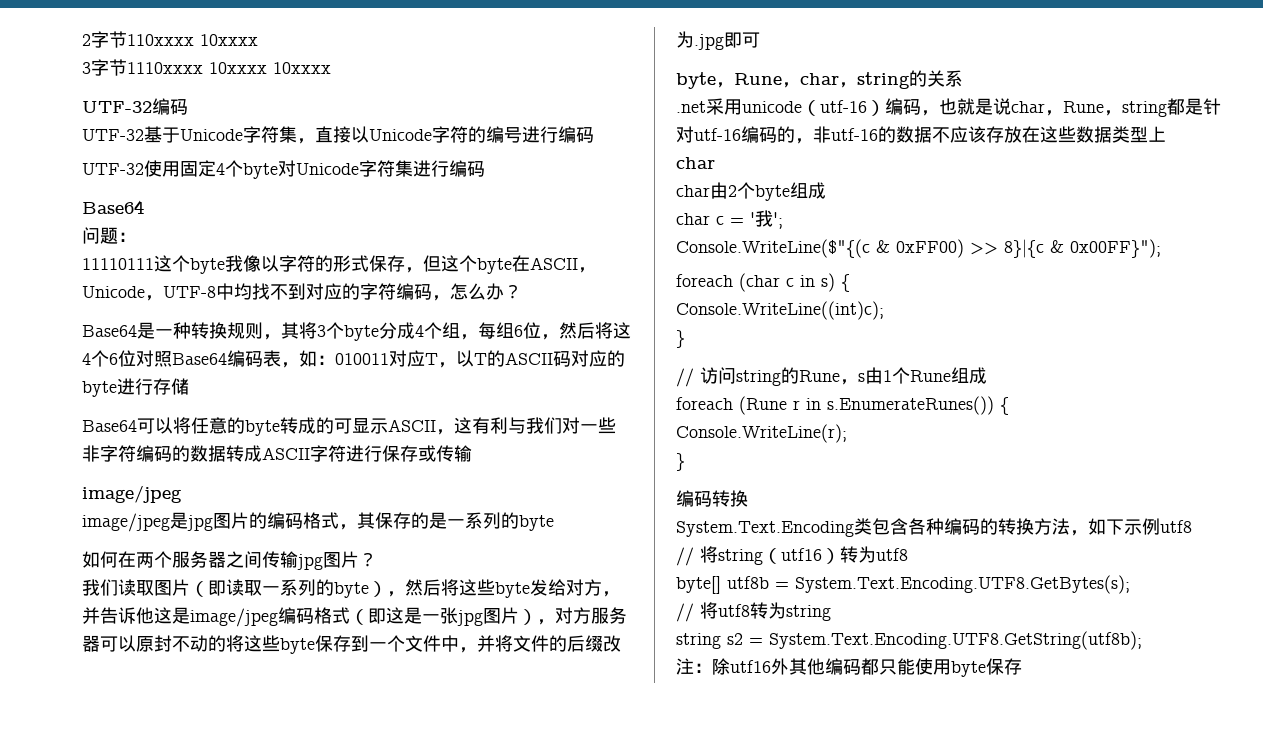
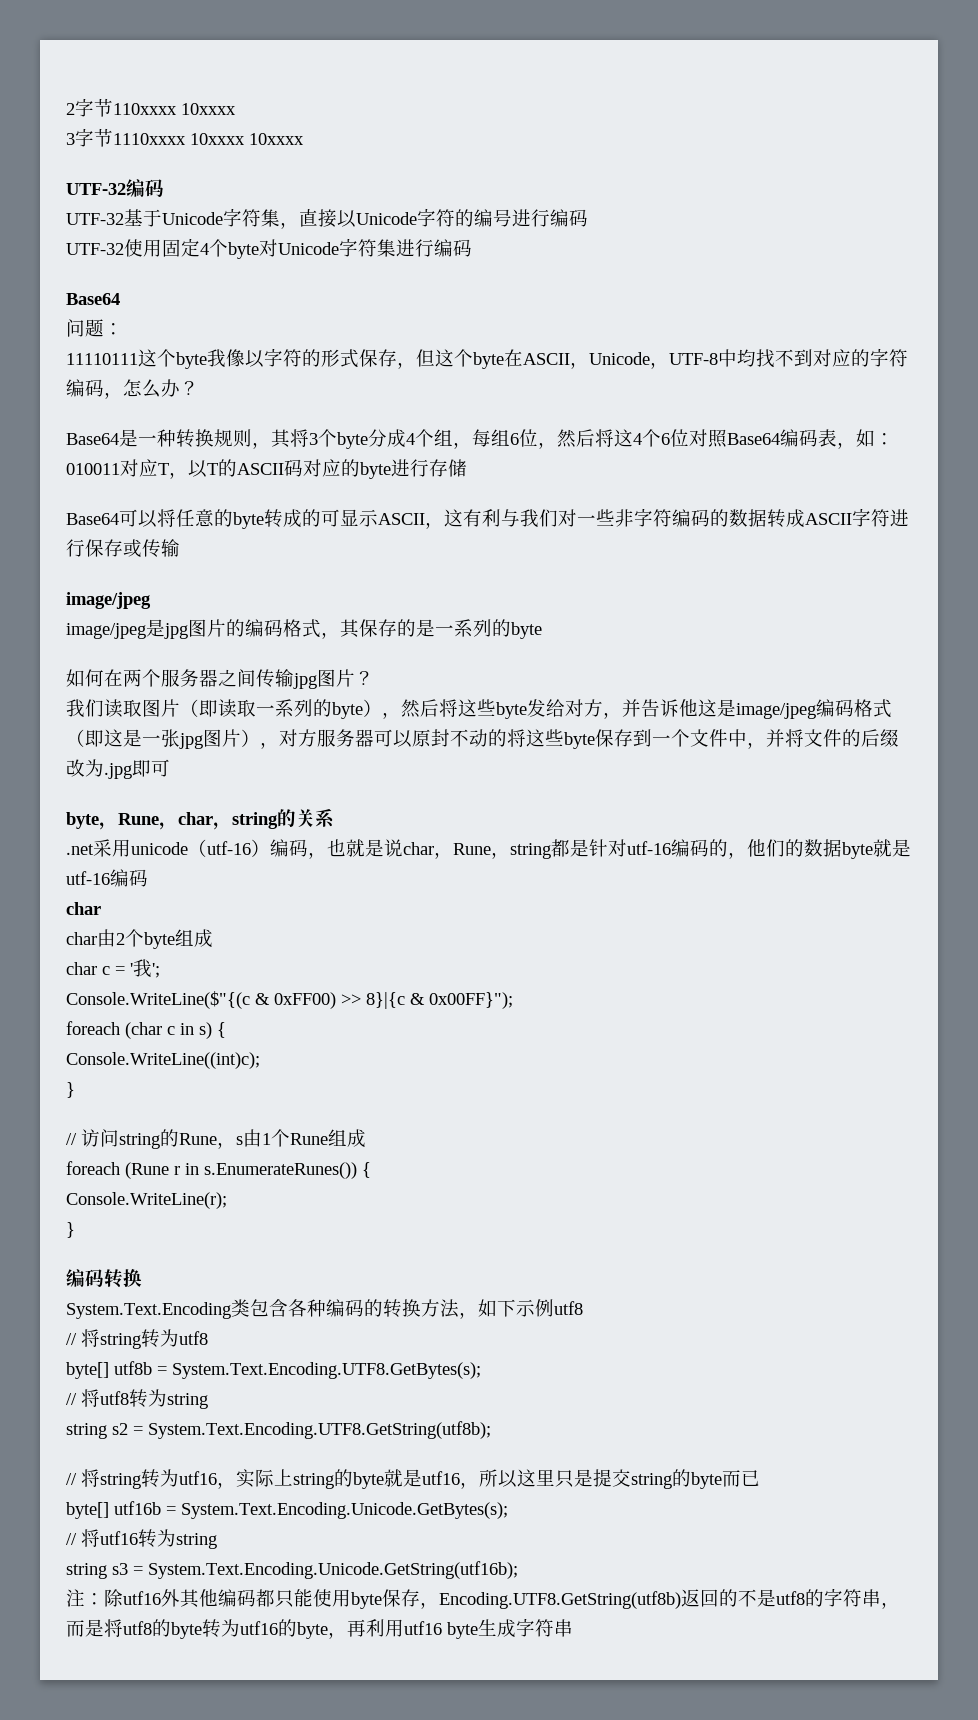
- .net采用unicode（utf-16）编码，也就是说char，Rune，string都是针对utf-16编码的，非utf-16的数据不应该存放在这些数据类型上
+ .net采用unicode（utf-16）编码，也就是说char，Rune，string都是针对utf-16编码的，他们的数据byte就是utf-16编码
- // 将string（utf16）转为utf8
+ // 将string转为utf8
+ // 将string转为utf16，实际上string的byte就是utf16，所以这里只是提交string的byte而已
+ byte[] utf16b = System.Text.Encoding.Unicode.GetBytes(s);
+ // 将utf16转为string
+ string s3 = System.Text.Encoding.Unicode.GetString(utf16b);
- 注：除utf16外其他编码都只能使用byte保存
+ 注：除utf16外其他编码都只能使用byte保存，Encoding.UTF8.GetString(utf8b)返回的不是utf8的字符串，而是将utf8的byte转为utf16的byte，再利用utf16 byte生成字符串

